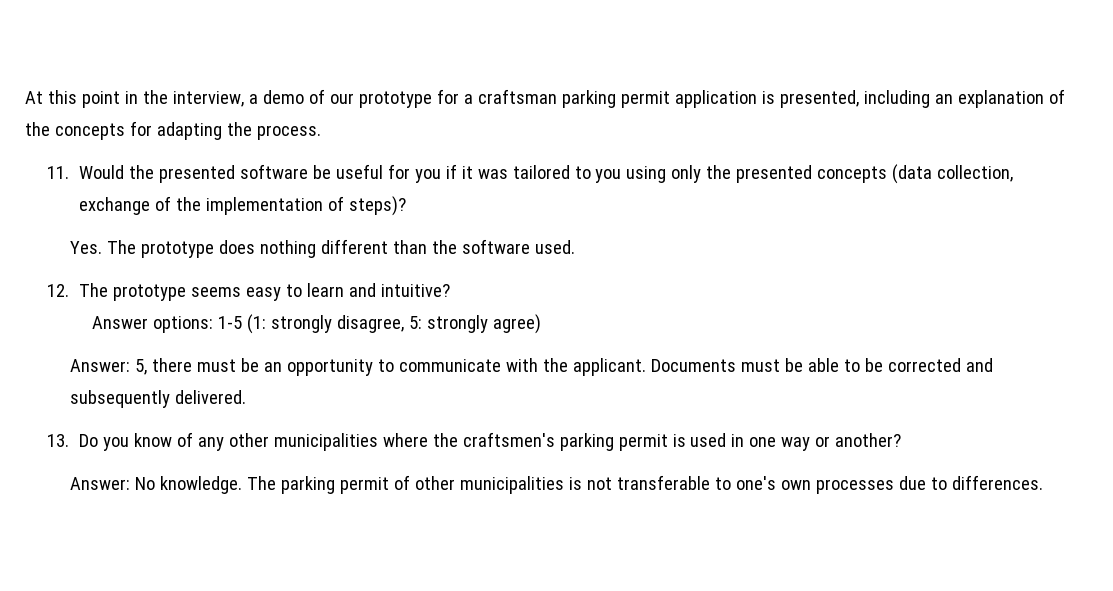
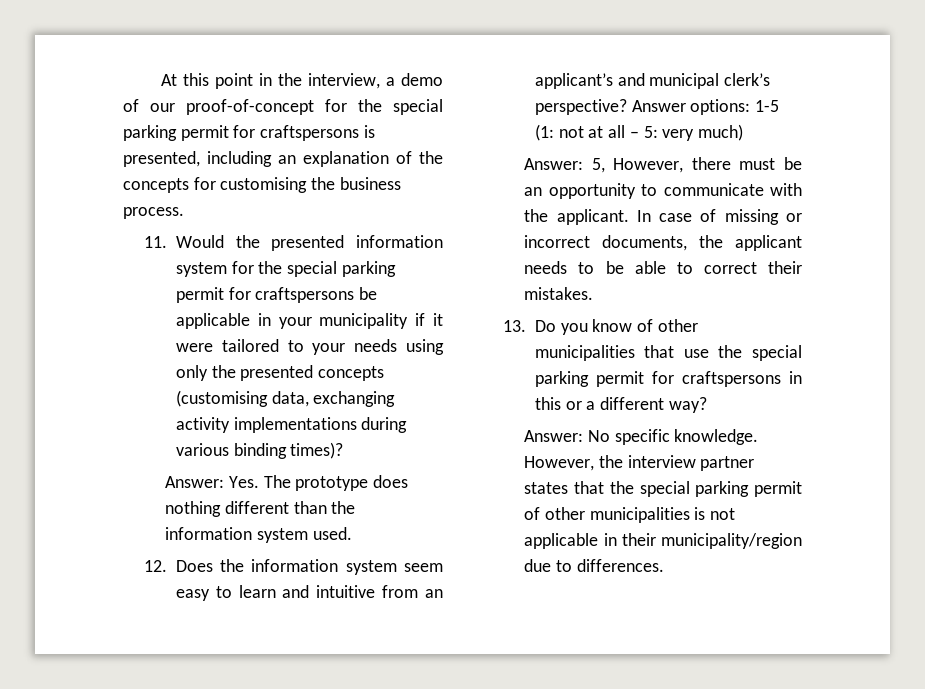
- At this point in the interview, a demo of our prototype for a craftsman parking permit application is presented, including an explanation of the concepts for adapting the process.
+ At this point in the interview, a demo of our proof-of-concept for the special parking permit for craftspersons is presented, including an explanation of the concepts for customising the business process.
- 11. Would the presented software be useful for you if it was tailored to you using only the presented concepts (data collection, exchange of the implementation of steps)?
- Yes. The prototype does nothing different than the software used.
+ 11. Would the presented information system for the special parking permit for craftspersons be applicable in your municipality if it were tailored to your needs using only the presented concepts (customising data, exchanging activity implementations during various binding times)?
+ Answer: Yes. The prototype does nothing different than the information system used.
- 12. The prototype seems easy to learn and intuitive?
- Answer options: 1-5 (1: strongly disagree, 5: strongly agree)
+ 12. Does the information system seem easy to learn and intuitive from an applicant’s and municipal clerk’s perspective? Answer options: 1-5 (1: not at all – 5: very much)
- Answer: 5, there must be an opportunity to communicate with the applicant.
+ Answer: 5, However, there must be an opportunity to communicate with the applicant.
- Documents must be able to be corrected and subsequently delivered.
+ In case of missing or incorrect documents, the applicant needs to be able to correct their mistakes.
- 13. Do you know of any other municipalities where the craftsmen's parking permit is used in one way or another?
- Answer: No knowledge. The parking permit of other municipalities is not transferable to one's own processes due to differences.
+ 13. Do you know of other municipalities that use the special parking permit for craftspersons in this or a different way?
+ Answer: No specific knowledge. However, the interview partner states that the special parking permit of other municipalities is not applicable in their municipality/region due to differences.

